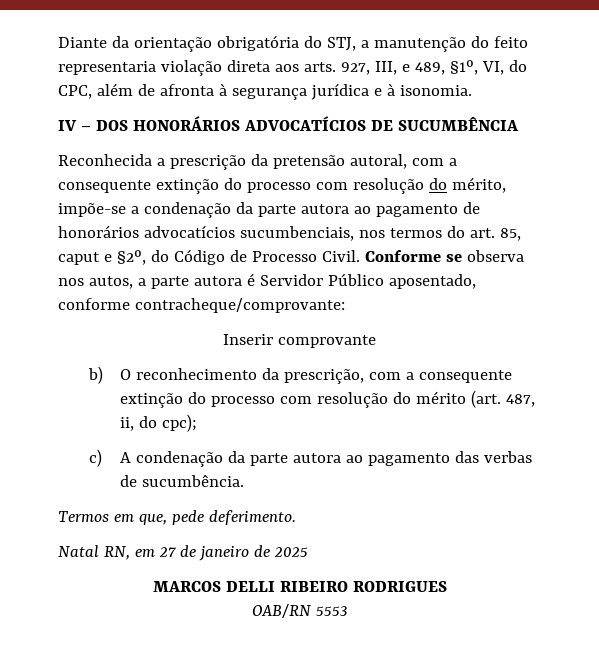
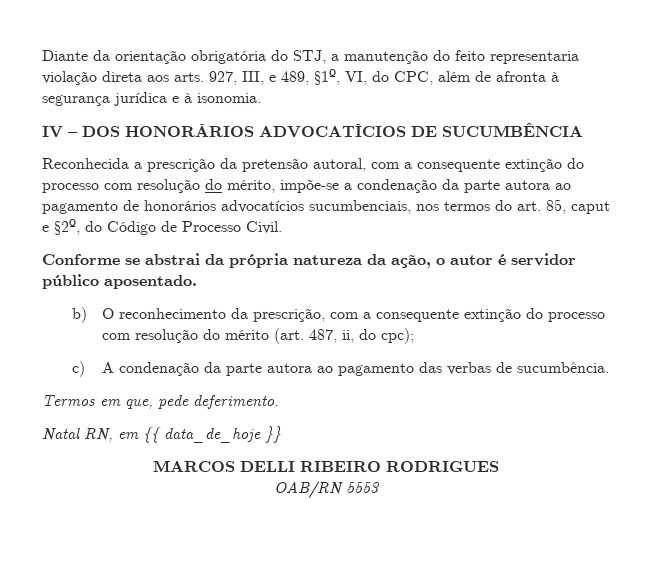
- Reconhecida a prescrição da pretensão autoral, com a consequente extinção do processo com resolução do mérito, impõe-se a condenação da parte autora ao pagamento de honorários advocatícios sucumbenciais, nos termos do art. 85, caput e §2º, do Código de Processo Civil. Conforme se observa nos autos, a parte autora é Servidor Público aposentado, conforme contracheque/comprovante:
- Inserir comprovante
+ Reconhecida a prescrição da pretensão autoral, com a consequente extinção do processo com resolução do mérito, impõe-se a condenação da parte autora ao pagamento de honorários advocatícios sucumbenciais, nos termos do art. 85, caput e §2º, do Código de Processo Civil.
+ Conforme se abstrai da própria natureza da ação, o autor é servidor público aposentado.
- Natal RN, em 27 de janeiro de 2025
+ Natal RN, em {{ data_de_hoje }}

